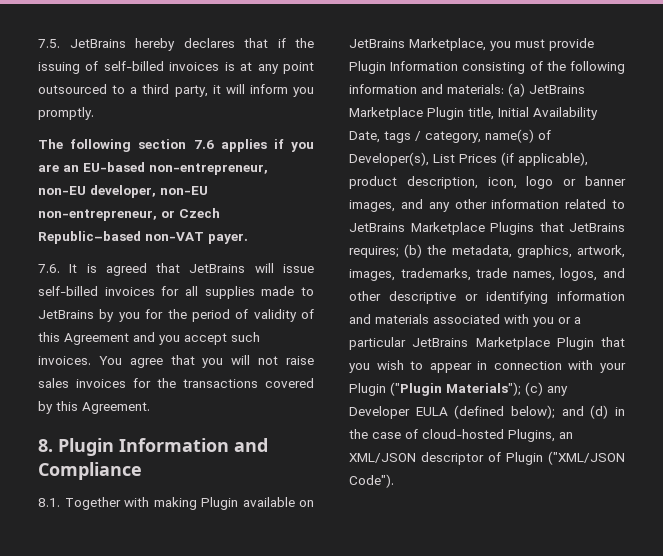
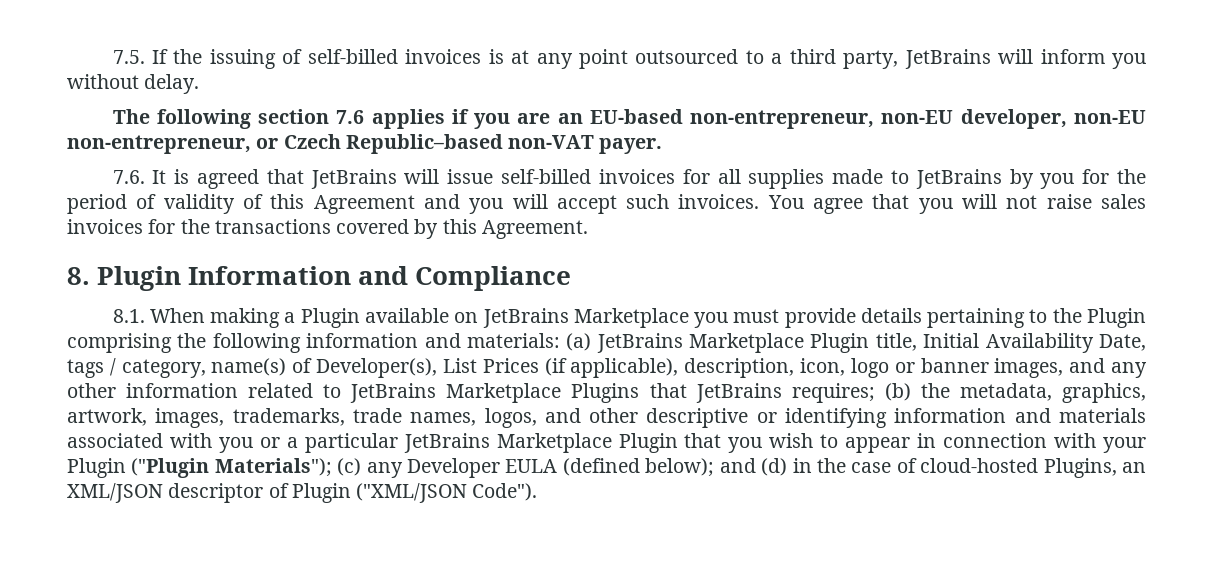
- 7.5. JetBrains hereby declares that if the issuing of self-billed invoices is at any point outsourced to a third party, it will inform you promptly.
+ 7.5. If the issuing of self-billed invoices is at any point outsourced to a third party, JetBrains will inform you without delay.
- 7.6. It is agreed that JetBrains will issue self-billed invoices for all supplies made to JetBrains by you for the period of validity of this Agreement and you accept such invoices.
+ 7.6. It is agreed that JetBrains will issue self-billed invoices for all supplies made to JetBrains by you for the period of validity of this Agreement and you will accept such invoices.
- 8.1. Together with making Plugin available on JetBrains Marketplace, you must provide Plugin Information consisting of the following information and materials:
+ 8.1. When making a Plugin available on JetBrains Marketplace you must provide details pertaining to the Plugin comprising the following information and materials:
- (a) JetBrains Marketplace Plugin title, Initial Availability Date, tags / category, name(s) of Developer(s), List Prices (if applicable), product description, icon, logo or banner images, and any other information related to JetBrains Marketplace Plugins that JetBrains requires;
+ (a) JetBrains Marketplace Plugin title, Initial Availability Date, tags / category, name(s) of Developer(s), List Prices (if applicable), description, icon, logo or banner images, and any other information related to JetBrains Marketplace Plugins that JetBrains requires;

